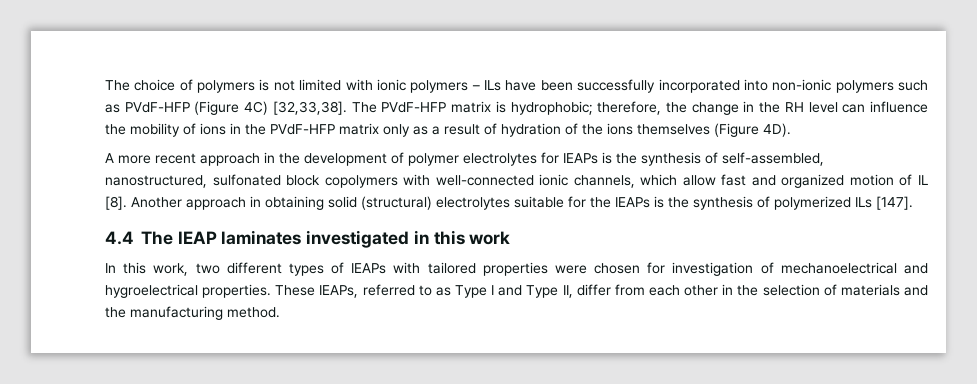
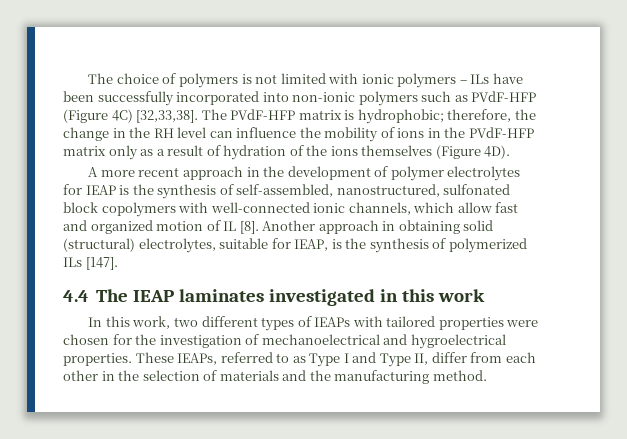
- A more recent approach in the development of polymer electrolytes for IEAPs is the synthesis of self-assembled, nanostructured, sulfonated block copolymers with well-connected ionic channels, which allow fast and organized motion of IL [8].
+ A more recent approach in the development of polymer electrolytes for IEAP is the synthesis of self-assembled, nanostructured, sulfonated block copolymers with well-connected ionic channels, which allow fast and organized motion of IL [8].
- Another approach in obtaining solid (structural) electrolytes suitable for the IEAPs is the synthesis of polymerized ILs [147].
+ Another approach in obtaining solid (structural) electrolytes, suitable for IEAP, is the synthesis of polymerized ILs [147].
- In this work, two different types of IEAPs with tailored properties were chosen for investigation of mechanoelectrical and hygroelectrical properties.
+ In this work, two different types of IEAPs with tailored properties were chosen for the investigation of mechanoelectrical and hygroelectrical properties.

